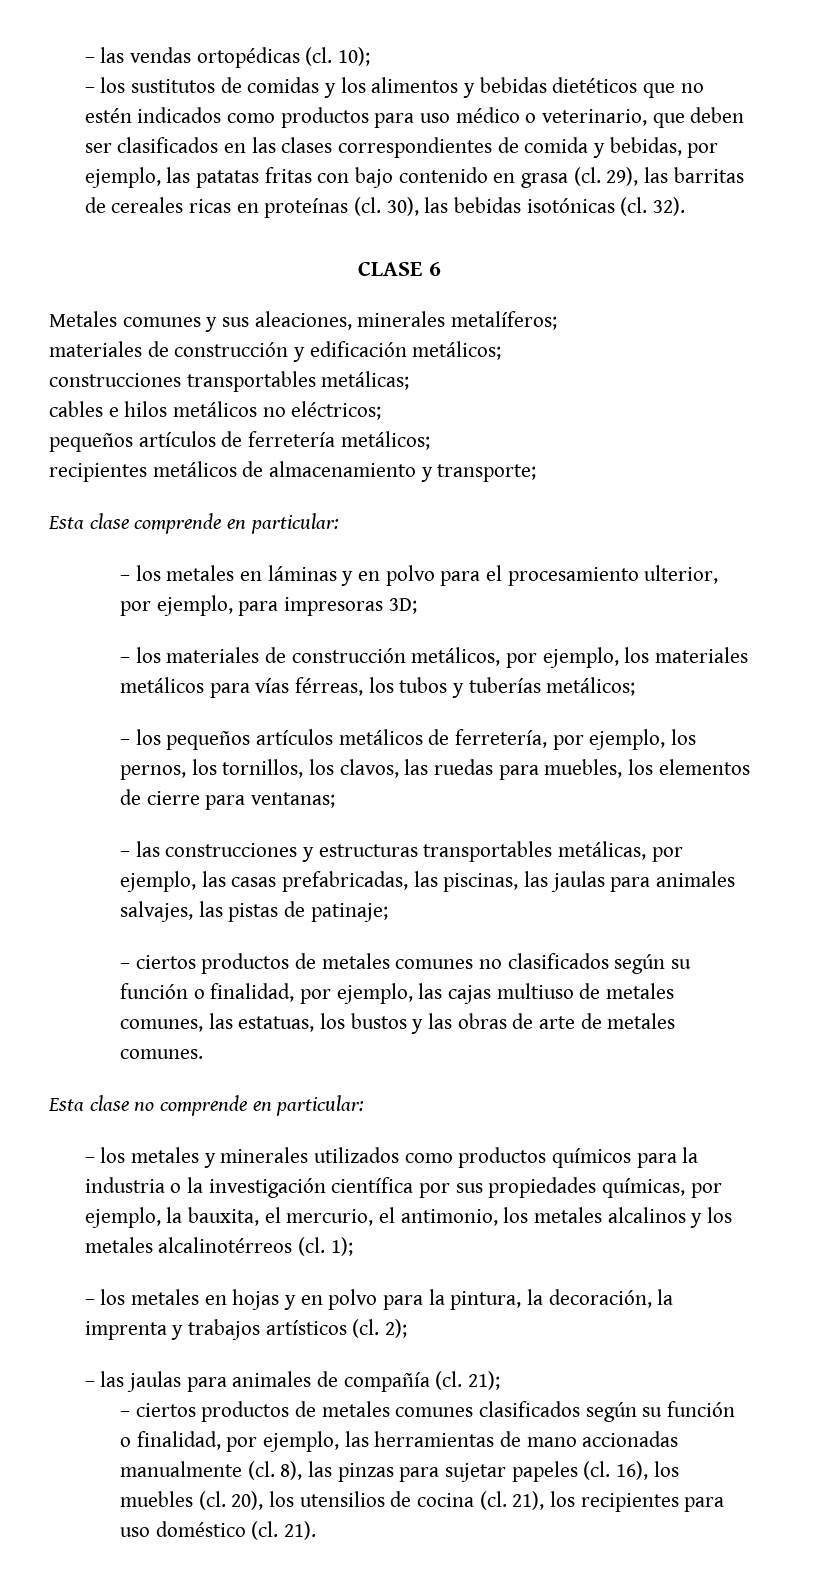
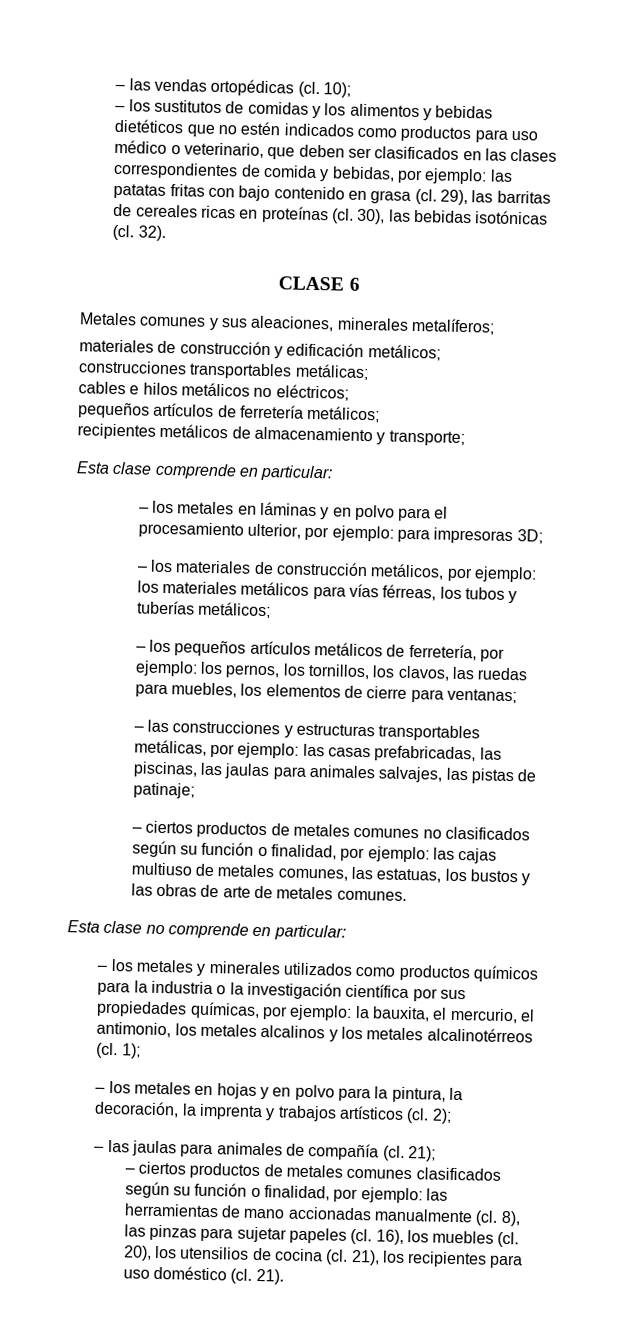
- – los sustitutos de comidas y los alimentos y bebidas dietéticos que no estén indicados como productos para uso médico o veterinario, que deben ser clasificados en las clases correspondientes de comida y bebidas, por ejemplo, las patatas fritas con bajo contenido en grasa (cl.
+ – los sustitutos de comidas y los alimentos y bebidas dietéticos que no estén indicados como productos para uso médico o veterinario, que deben ser clasificados en las clases correspondientes de comida y bebidas, por ejemplo: las patatas fritas con bajo contenido en grasa (cl.
- – los metales en láminas y en polvo para el procesamiento ulterior, por ejemplo, para impresoras 3D;
+ – los metales en láminas y en polvo para el procesamiento ulterior, por ejemplo: para impresoras 3D;
- – los materiales de construcción metálicos, por ejemplo, los materiales metálicos para vías férreas, los tubos y tuberías metálicos;
+ – los materiales de construcción metálicos, por ejemplo: los materiales metálicos para vías férreas, los tubos y tuberías metálicos;
- – los pequeños artículos metálicos de ferretería, por ejemplo, los pernos, los tornillos, los clavos, las ruedas para muebles, los elementos de cierre para ventanas;
+ – los pequeños artículos metálicos de ferretería, por ejemplo: los pernos, los tornillos, los clavos, las ruedas para muebles, los elementos de cierre para ventanas;
- – las construcciones y estructuras transportables metálicas, por ejemplo, las casas prefabricadas, las piscinas, las jaulas para animales salvajes, las pistas de patinaje;
+ – las construcciones y estructuras transportables metálicas, por ejemplo: las casas prefabricadas, las piscinas, las jaulas para animales salvajes, las pistas de patinaje;
- – ciertos productos de metales comunes no clasificados según su función o finalidad, por ejemplo, las cajas multiuso de metales comunes, las estatuas, los bustos y las obras de arte de metales comunes.
+ – ciertos productos de metales comunes no clasificados según su función o finalidad, por ejemplo: las cajas multiuso de metales comunes, las estatuas, los bustos y las obras de arte de metales comunes.
- – los metales y minerales utilizados como productos químicos para la industria o la investigación científica por sus propiedades químicas, por ejemplo, la bauxita, el mercurio, el antimonio, los metales alcalinos y los metales alcalinotérreos (cl.
+ – los metales y minerales utilizados como productos químicos para la industria o la investigación científica por sus propiedades químicas, por ejemplo: la bauxita, el mercurio, el antimonio, los metales alcalinos y los metales alcalinotérreos (cl.
- – ciertos productos de metales comunes clasificados según su función o finalidad, por ejemplo, las herramientas de mano accionadas manualmente (cl.
+ – ciertos productos de metales comunes clasificados según su función o finalidad, por ejemplo: las herramientas de mano accionadas manualmente (cl.

